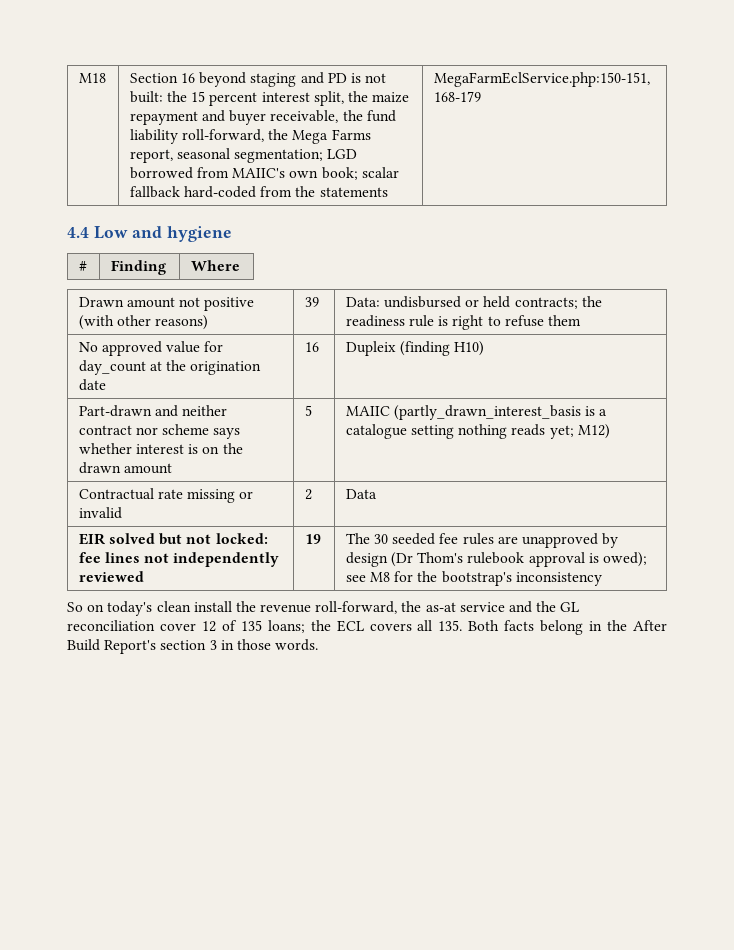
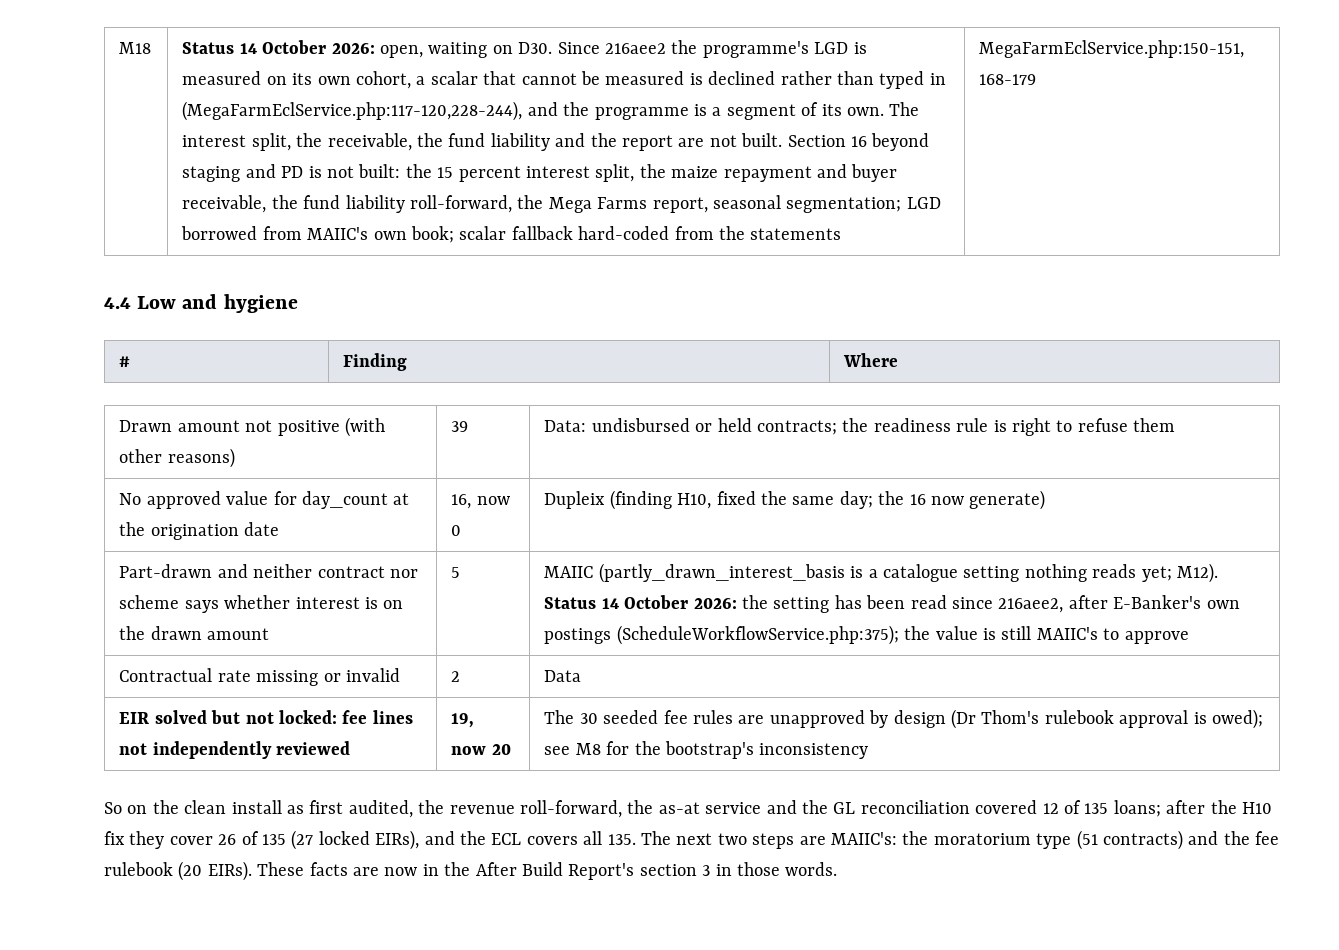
+ Status 14 October 2026: open, waiting on D30. Since 216aee2 the programme's LGD is measured on its own cohort, a scalar that cannot be measured is declined rather than typed in (MegaFarmEclService.php:117-120,228-244), and the programme is a segment of its own. The interest split, the receivable, the fund liability and the report are not built.
- No approved value for day_count at the origination date | 16 | Dupleix (finding H10)
+ No approved value for day_count at the origination date | 16, now 0 | Dupleix (finding H10, fixed the same day; the 16 now generate)
- MAIIC (partly_drawn_interest_basis is a catalogue setting nothing reads yet; M12)
+ MAIIC (partly_drawn_interest_basis is a catalogue setting nothing reads yet; M12). Status 14 October 2026: the setting has been read since 216aee2, after E-Banker's own postings (ScheduleWorkflowService.php:375); the value is still MAIIC's to approve
- EIR solved but not locked: fee lines not independently reviewed | 19 | The 30 seeded fee rules are unapproved by design (Dr Thom's rulebook approval is owed); see M8 for the bootstrap's inconsistency
+ EIR solved but not locked: fee lines not independently reviewed | 19, now 20 | The 30 seeded fee rules are unapproved by design (Dr Thom's rulebook approval is owed); see M8 for the bootstrap's inconsistency
- So on today's clean install the revenue roll-forward, the as-at service and the GL reconciliation cover 12 of 135 loans; the ECL covers all 135. Both facts belong in the After Build Report's section 3 in those words.
+ So on the clean install as first audited, the revenue roll-forward, the as-at service and the GL reconciliation covered 12 of 135 loans; after the H10 fix they cover 26 of 135 (27 locked EIRs), and the ECL covers all 135. The next two steps are MAIIC's: the moratorium type (51 contracts) and the fee rulebook (20 EIRs). These facts are now in the After Build Report's section 3 in those words.

